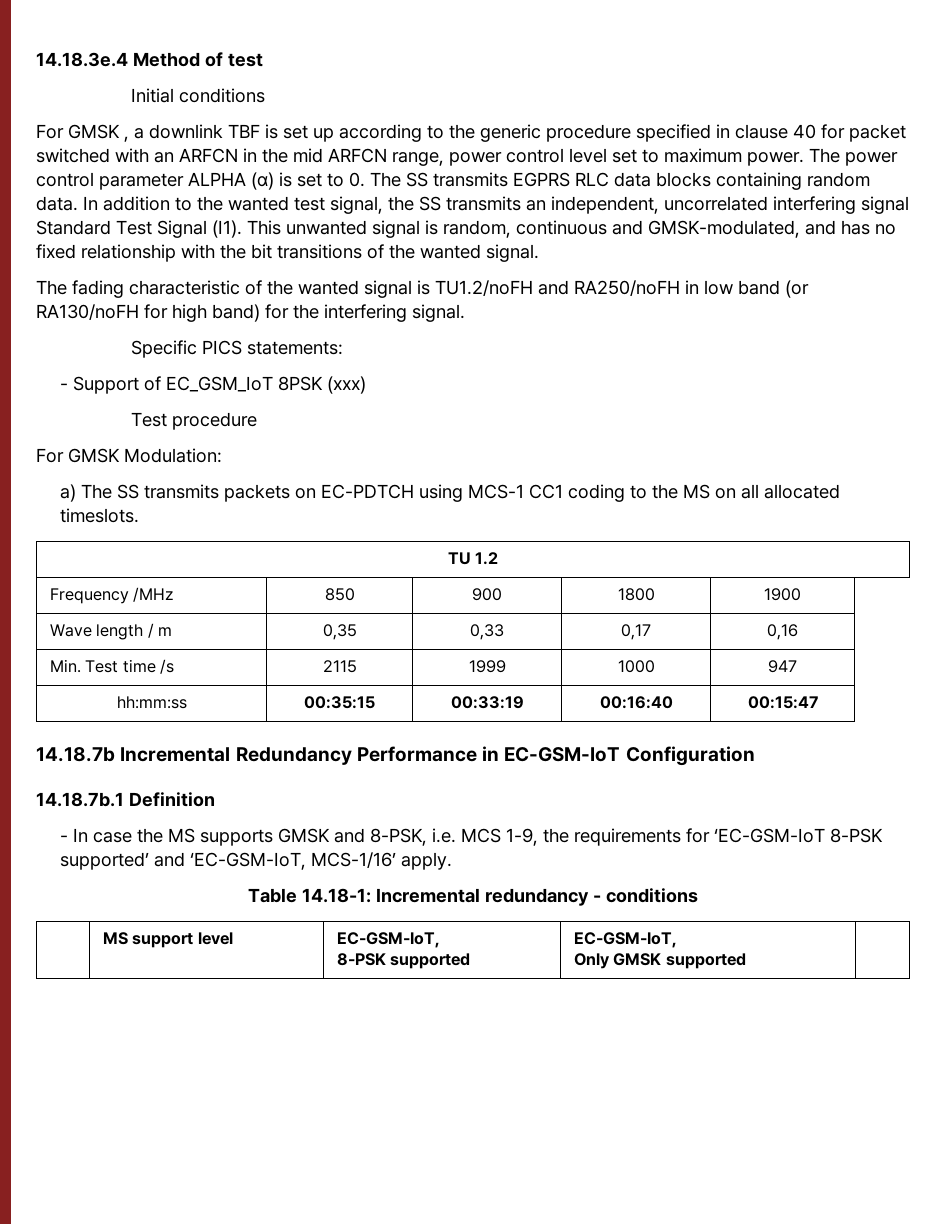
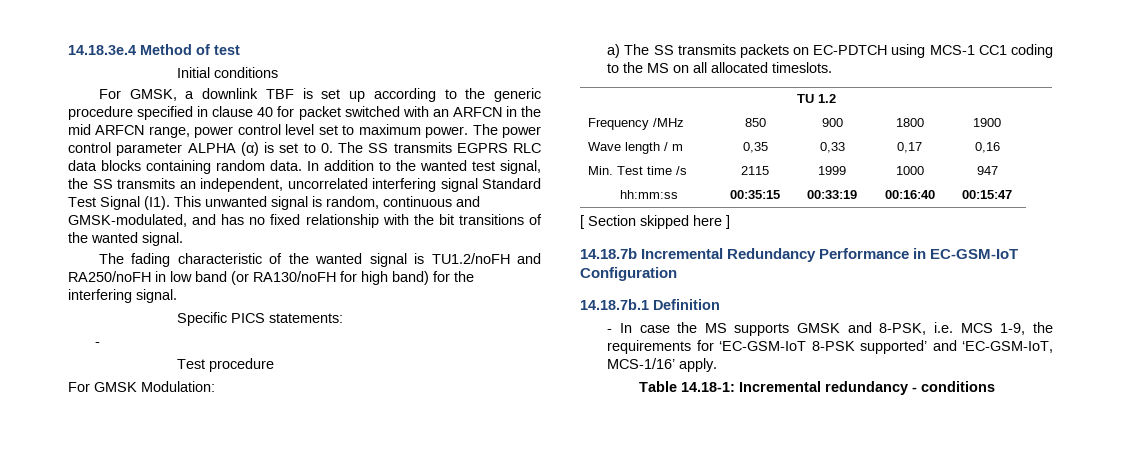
- For GMSK , a downlink TBF is set up according to the generic procedure specified in clause 40 for packet switched with an ARFCN in the mid ARFCN range, power control level set to maximum power.
+ For GMSK, a downlink TBF is set up according to the generic procedure specified in clause 40 for packet switched with an ARFCN in the mid ARFCN range, power control level set to maximum power.
  Specific PICS statements:
- - Support of EC_GSM_IoT 8PSK (xxx)
+ -
+ [ Section skipped here ]
- | MS support level | EC-GSM-IoT,
- 8-PSK supported | EC-GSM-IoT,
- Only GMSK supported |

